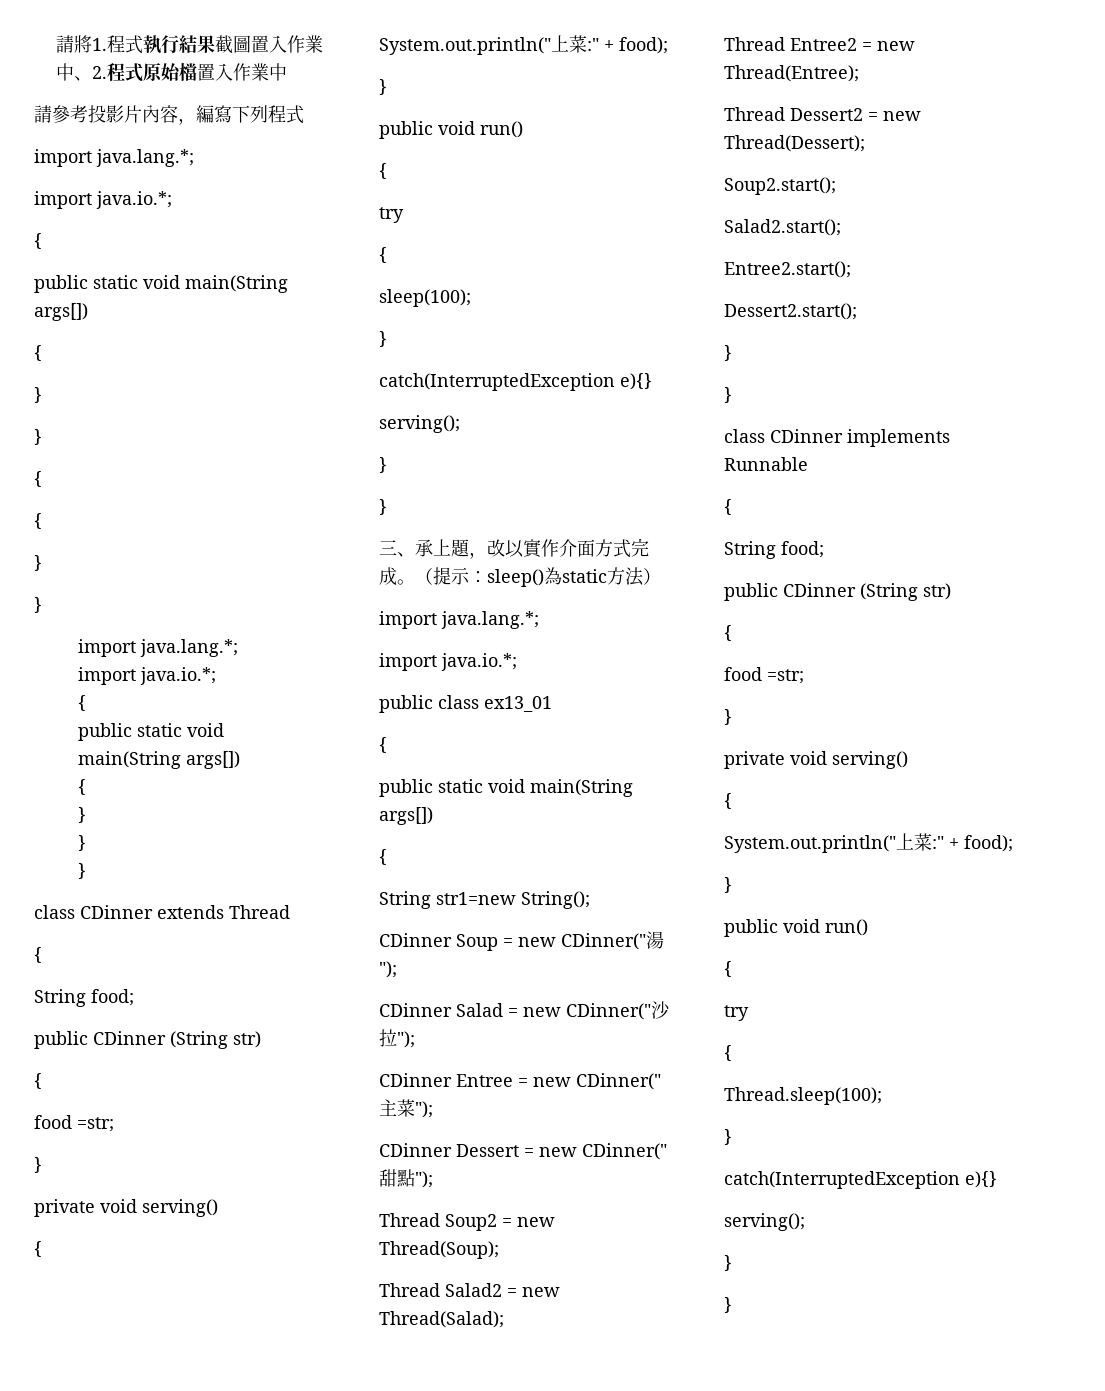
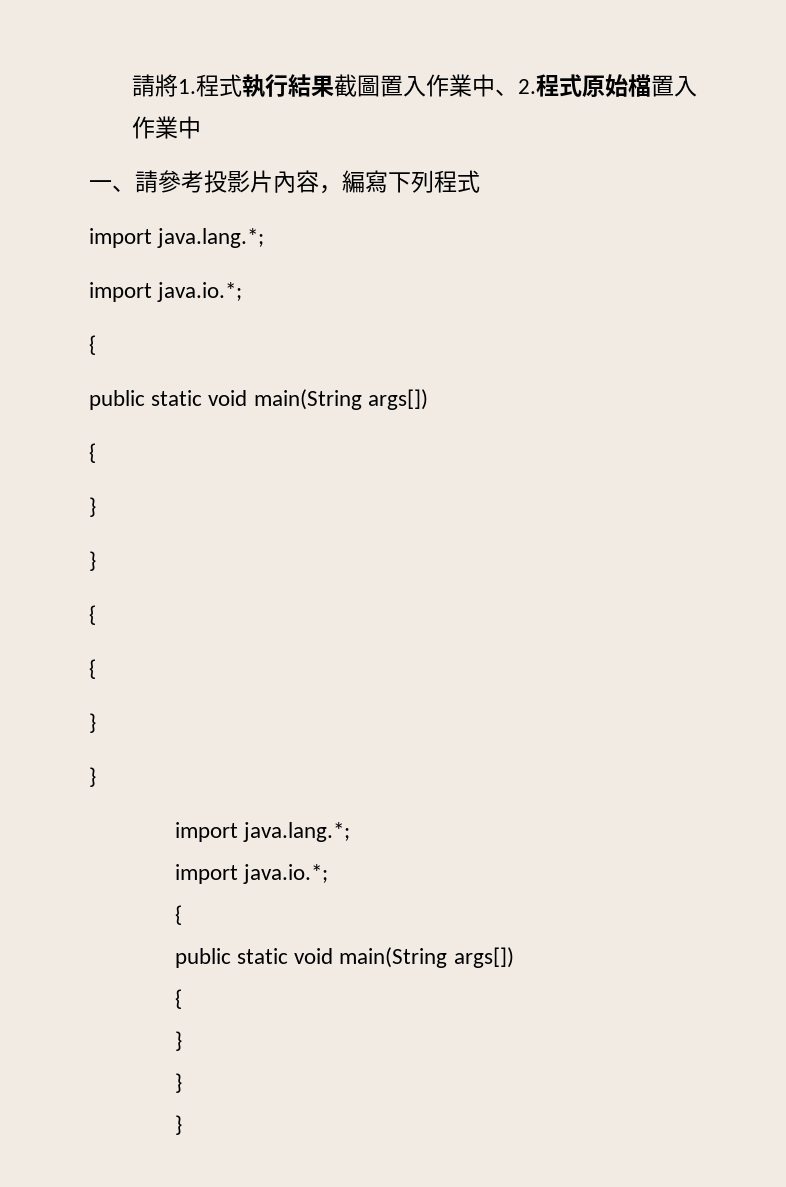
- 請參考投影片內容，編寫下列程式
+ 一、請參考投影片內容，編寫下列程式
- class CDinner extends Thread
- {
- String food;
- public CDinner (String str)
- {
- food =str;
- }
- private void serving()
- {
- System.out.println("上菜:" + food);
- }
- public void run()
- {
- try
- {
- sleep(100);
- }
- catch(InterruptedException e){}
- serving();
- }
- }
- 三、承上題，改以實作介面方式完成。（提示：sleep()為static方法）
- import java.lang.*;
- import java.io.*;
- public class ex13_01
- {
- public static void main(String args[])
- {
- String str1=new String();
- CDinner Soup = new CDinner("湯");
- CDinner Salad = new CDinner("沙拉");
- CDinner Entree = new CDinner("主菜");
- CDinner Dessert = new CDinner("甜點");
- Thread Soup2 = new Thread(Soup);
- Thread Salad2 = new Thread(Salad);
- Thread Entree2 = new Thread(Entree);
- Thread Dessert2 = new Thread(Dessert);
- Soup2.start();
- Salad2.start();
- Entree2.start();
- Dessert2.start();
- }
- }
- class CDinner implements Runnable
- {
- String food;
- public CDinner (String str)
- {
- food =str;
- }
- private void serving()
- {
- System.out.println("上菜:" + food);
- }
- public void run()
- {
- try
- {
- Thread.sleep(100);
- }
- catch(InterruptedException e){}
- serving();
- }
- }

